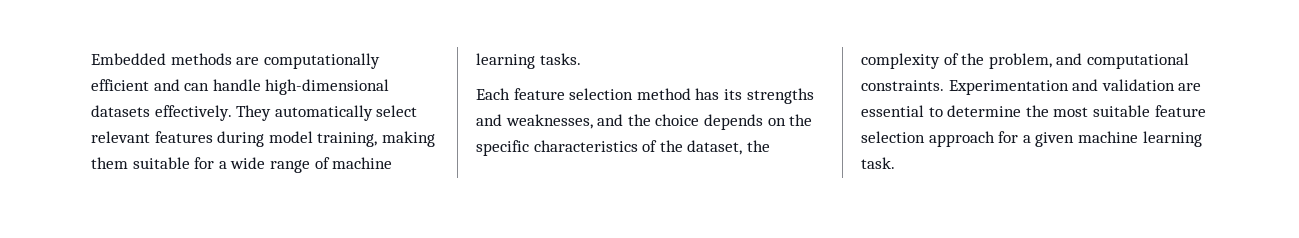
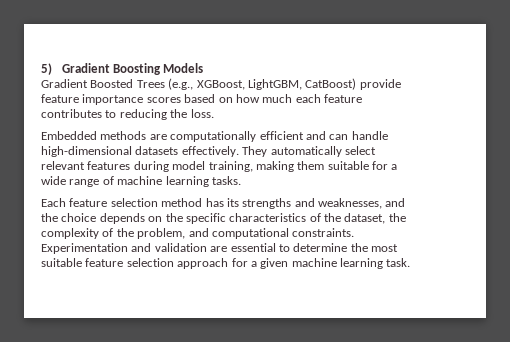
+ 5) Gradient Boosting Models
+ Gradient Boosted Trees (e.g., XGBoost, LightGBM, CatBoost) provide feature importance scores based on how much each feature contributes to reducing the loss.

